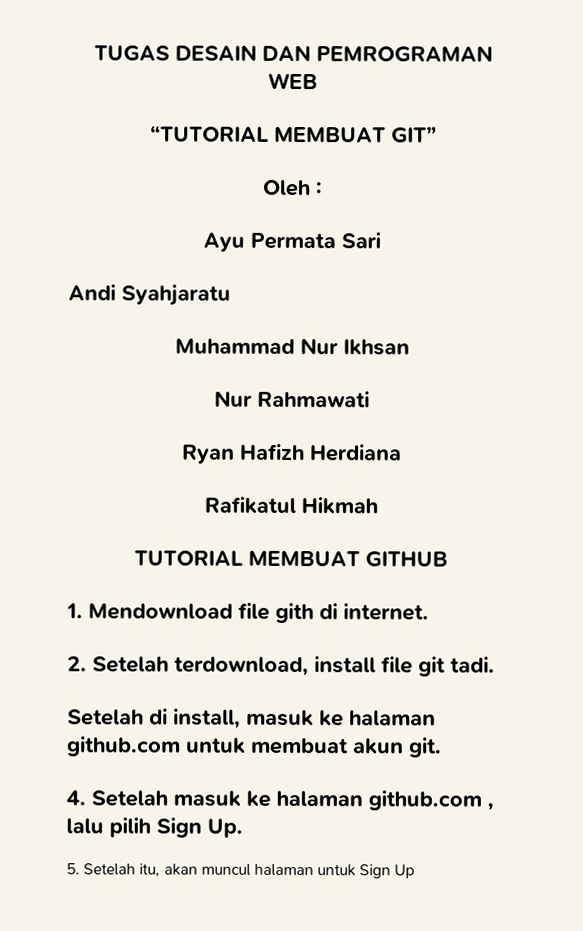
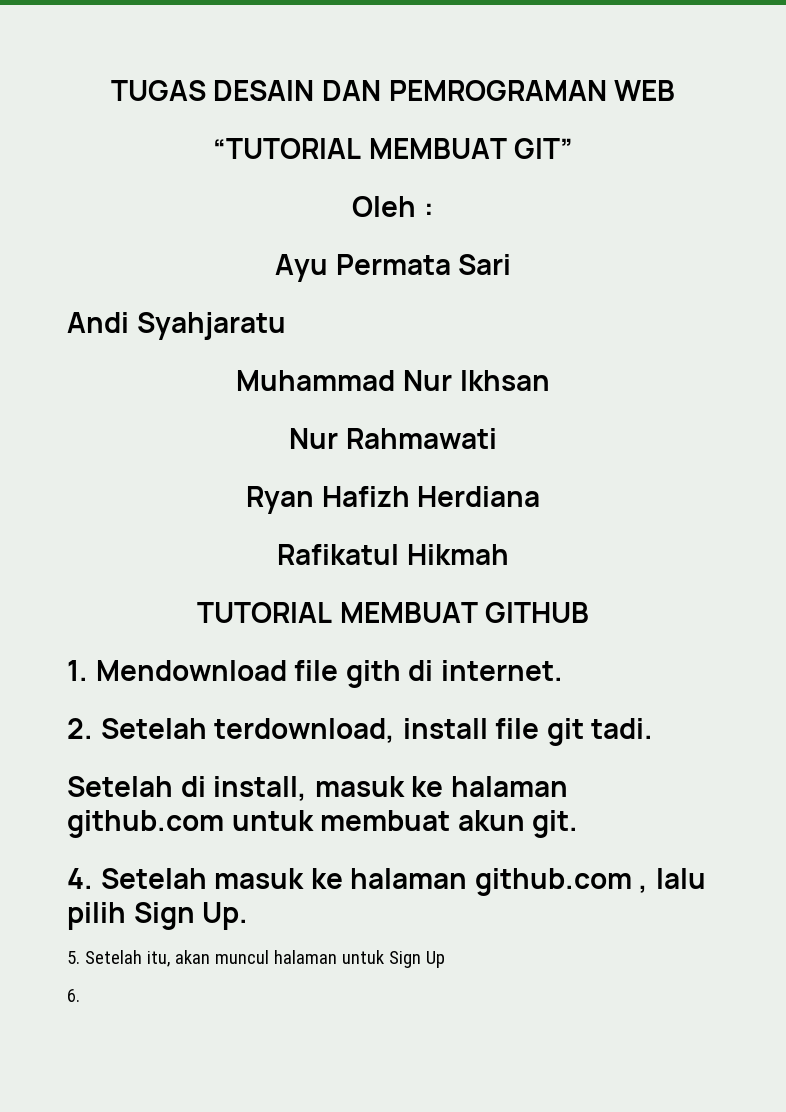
+ 6.

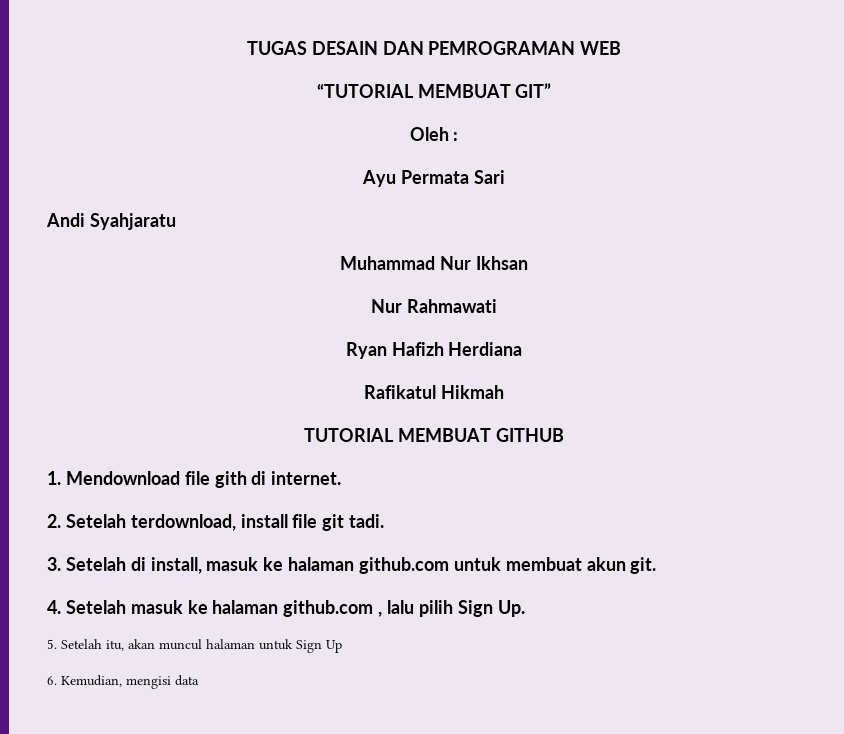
- Setelah di install, masuk ke halaman github.com untuk membuat akun git.
+ 3. Setelah di install, masuk ke halaman github.com untuk membuat akun git.
- 6.
+ 6. Kemudian, mengisi data

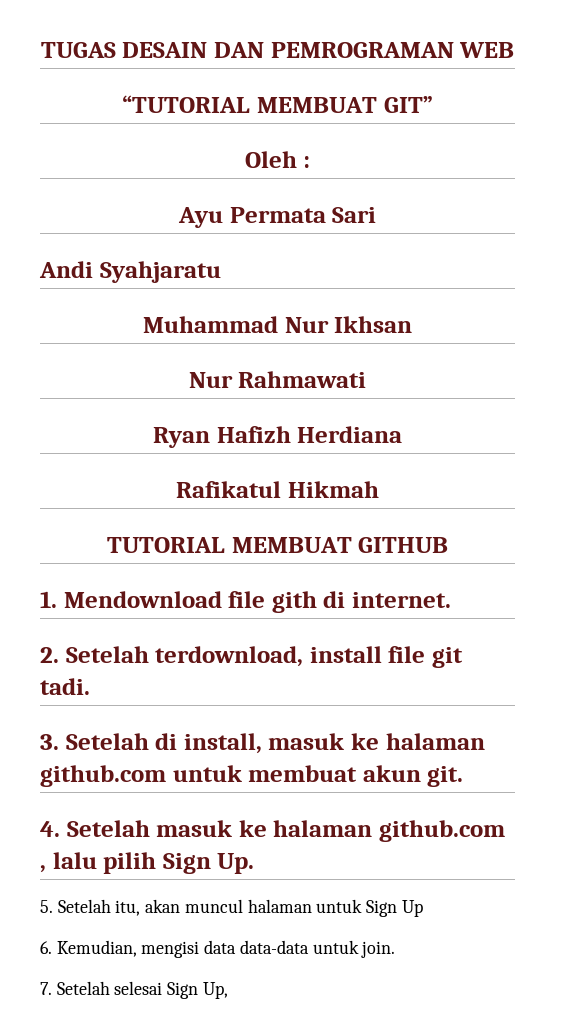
- 6. Kemudian, mengisi data
+ 6. Kemudian, mengisi data data-data untuk join.
+ 7. Setelah selesai Sign Up,

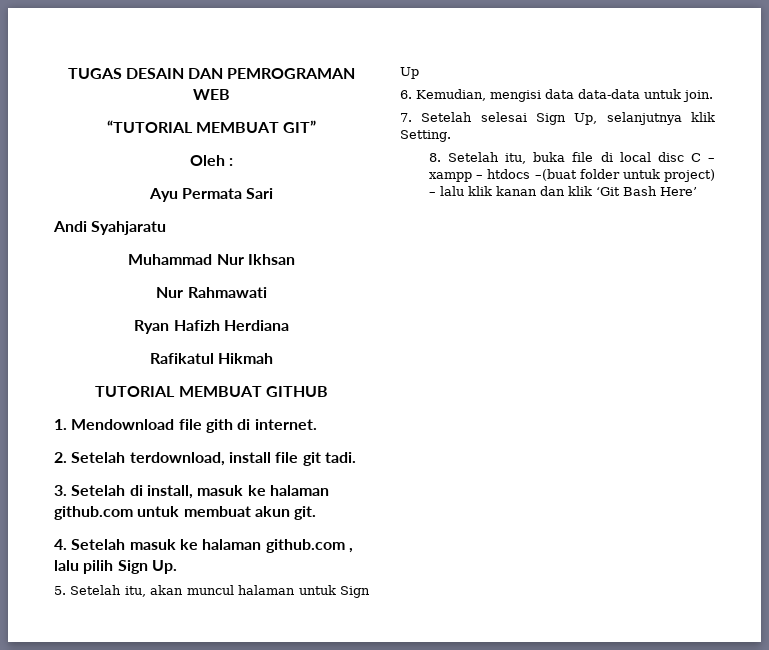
- 7. Setelah selesai Sign Up,
+ 7. Setelah selesai Sign Up, selanjutnya klik Setting.
+ 8. Setelah itu, buka file di local disc C – xampp – htdocs –(buat folder untuk project) – lalu klik kanan dan klik ‘Git Bash Here’

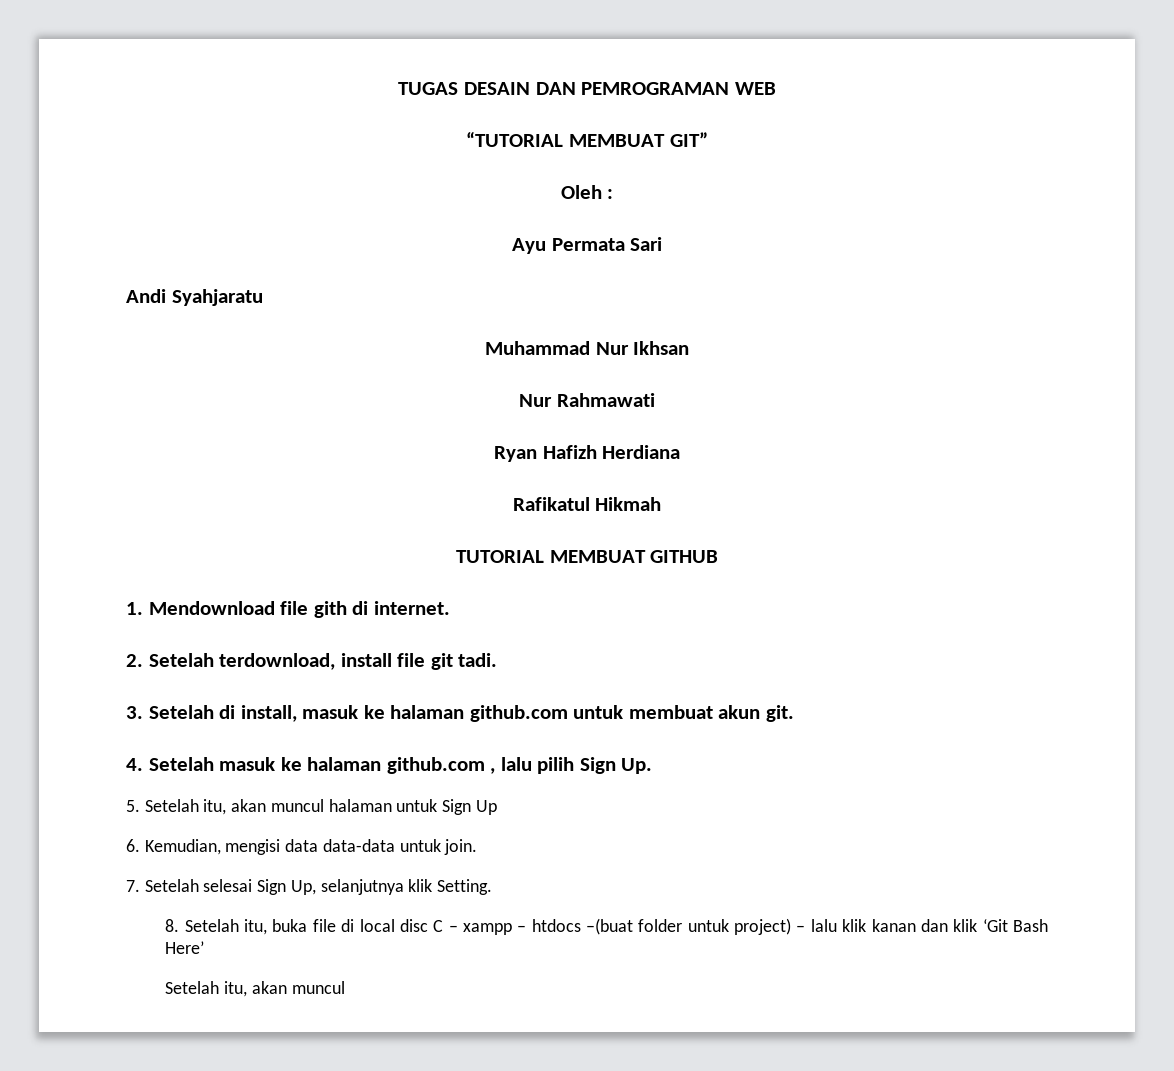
  8. Setelah itu, buka file di local disc C – xampp – htdocs –(buat folder untuk project) – lalu klik kanan dan klik ‘Git Bash Here’
+ Setelah itu, akan muncul

